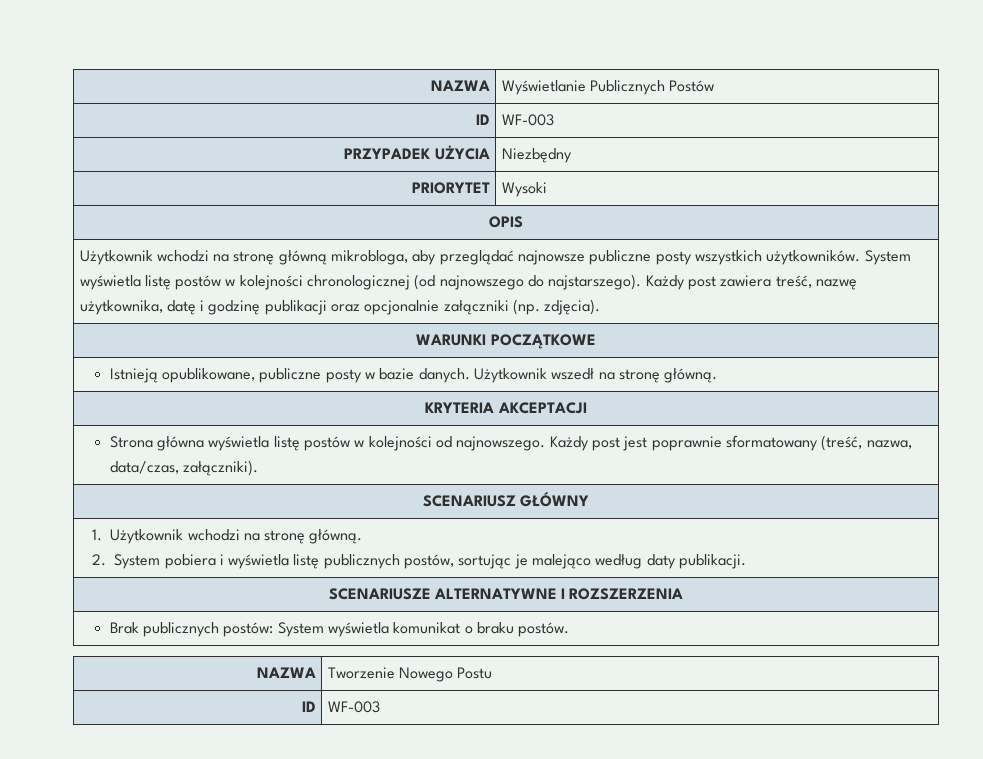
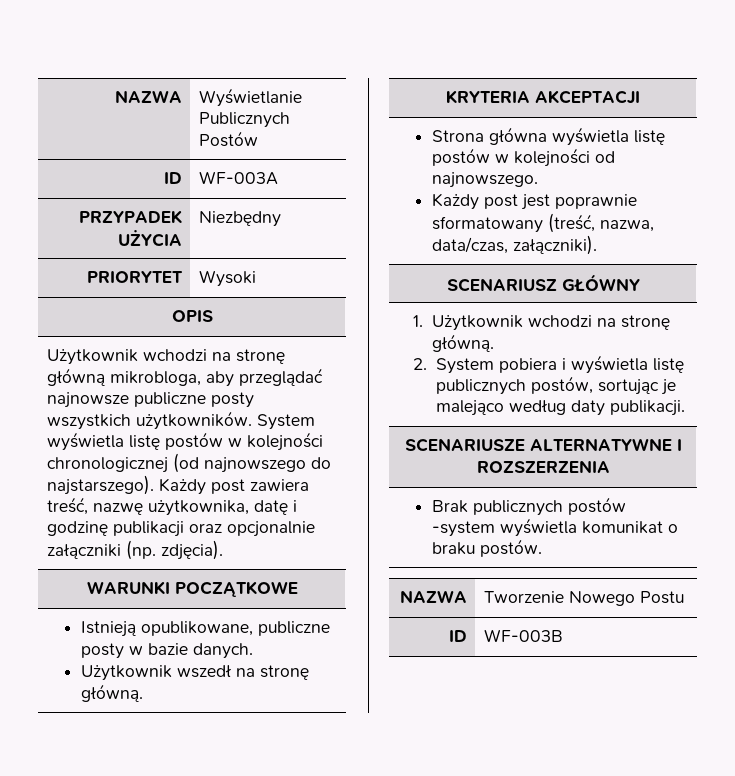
  NAZWA | Wyświetlanie Publicznych Postów
- ID | WF-003
+ ID | WF-003A
- Istnieją opublikowane, publiczne posty w bazie danych. Użytkownik wszedł na stronę główną.
+ Istnieją opublikowane, publiczne posty w bazie danych.
+ Użytkownik wszedł na stronę główną.
- Strona główna wyświetla listę postów w kolejności od najnowszego. Każdy post jest poprawnie sformatowany (treść, nazwa, data/czas, załączniki).
+ Strona główna wyświetla listę postów w kolejności od najnowszego.
+ Każdy post jest poprawnie sformatowany (treść, nazwa, data/czas, załączniki).
- Brak publicznych postów: System wyświetla komunikat o braku postów.
+ Brak publicznych postów -system wyświetla komunikat o braku postów.
  NAZWA | Tworzenie Nowego Postu
- ID | WF-003
+ ID | WF-003B

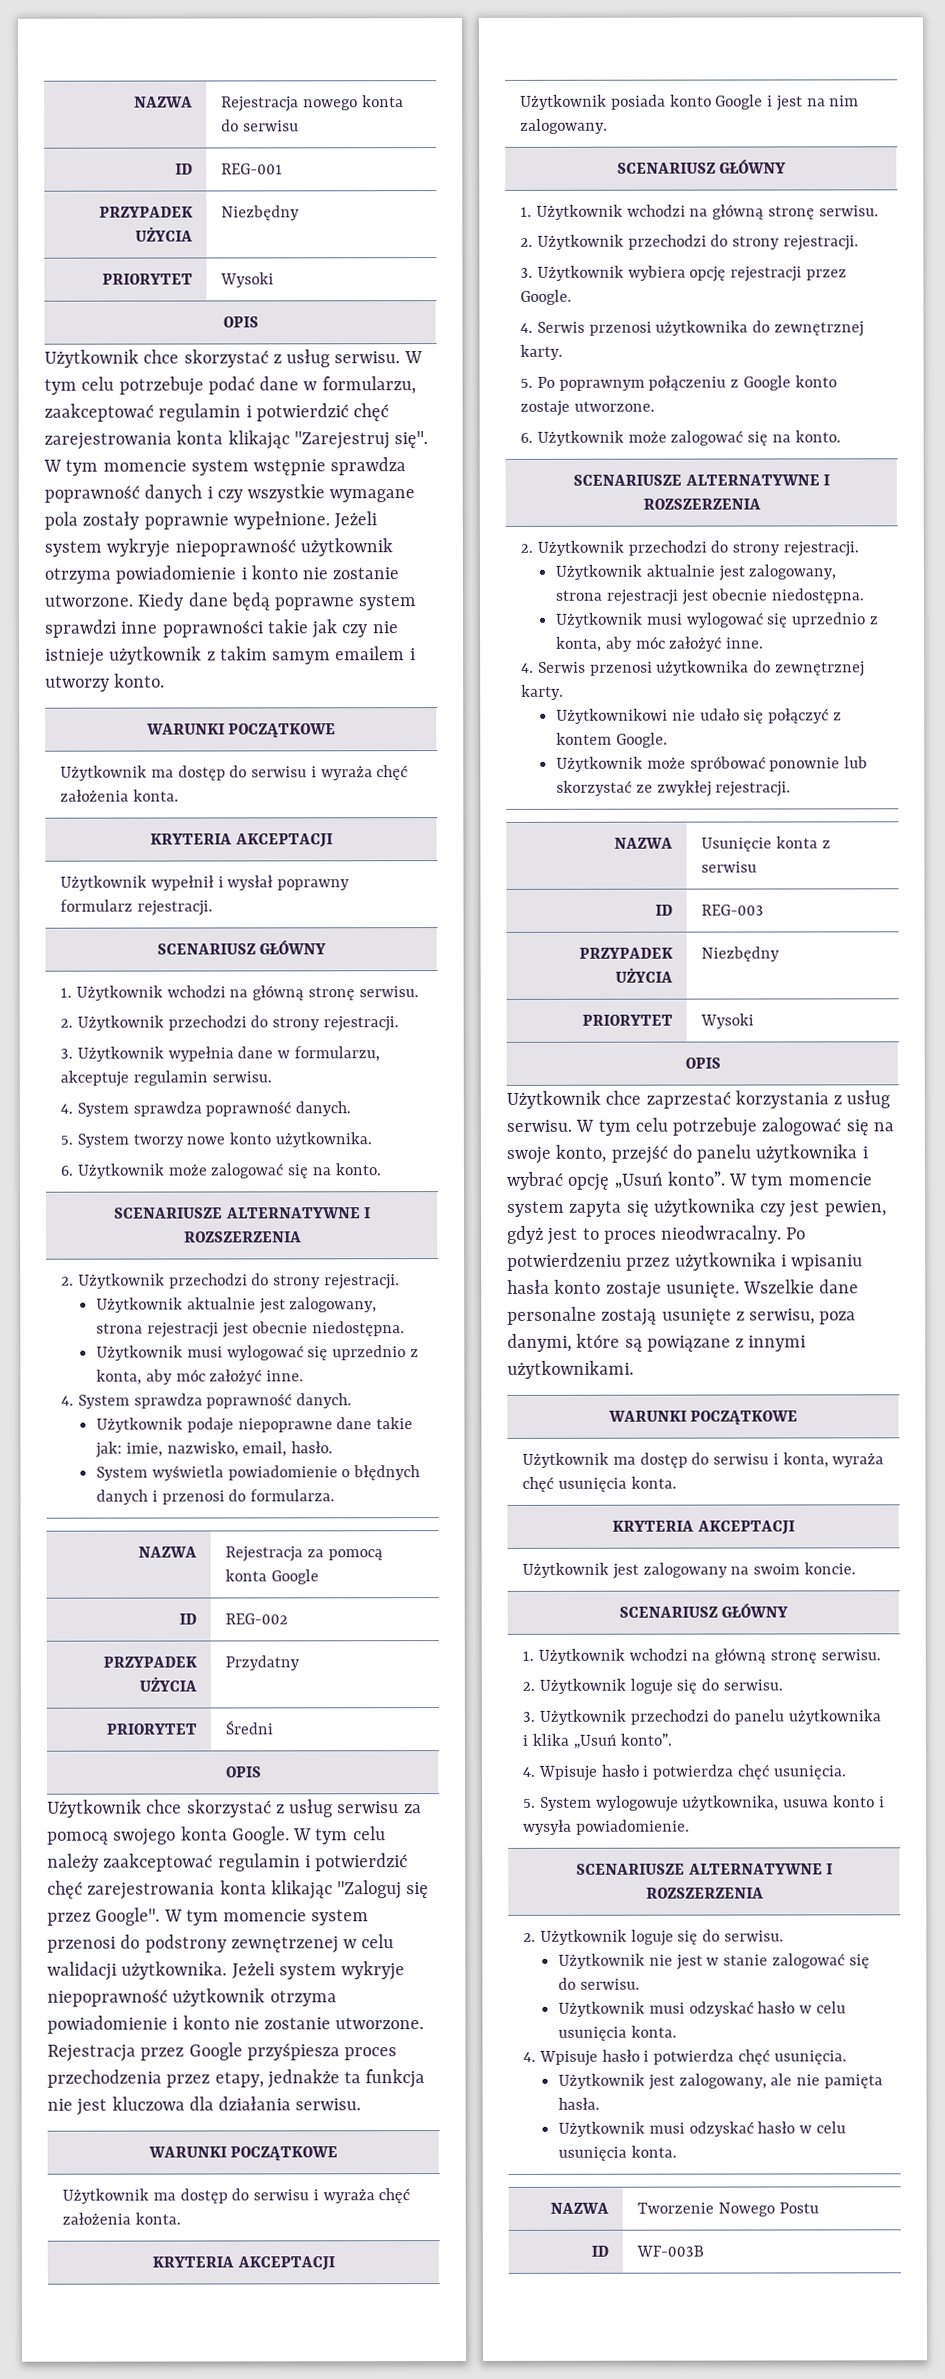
- NAZWA | Wyświetlanie Publicznych Postów
- ID | WF-003A
+ NAZWA | Rejestracja nowego konta do serwisu
+ ID | REG-001
  PRZYPADEK UŻYCIA | Niezbędny
  PRIORYTET | Wysoki
  OPIS
- Użytkownik wchodzi na stronę główną mikrobloga, aby przeglądać najnowsze publiczne posty wszystkich użytkowników. System wyświetla listę postów w kolejności chronologicznej (od najnowszego do najstarszego). Każdy post zawiera treść, nazwę użytkownika, datę i godzinę publikacji oraz opcjonalnie załączniki (np. zdjęcia).
+ Użytkownik chce skorzystać z usług serwisu. W tym celu potrzebuje podać dane w formularzu, zaakceptować regulamin i potwierdzić chęć zarejestrowania konta klikając "Zarejestruj się". W tym momencie system wstępnie sprawdza poprawność danych i czy wszystkie wymagane pola zostały poprawnie wypełnione. Jeżeli system wykryje niepoprawność użytkownik otrzyma powiadomienie i konto nie zostanie utworzone. Kiedy dane będą poprawne system sprawdzi inne poprawności takie jak czy nie istnieje użytkownik z takim samym emailem i utworzy konto.
  WARUNKI POCZĄTKOWE
- Istnieją opublikowane, publiczne posty w bazie danych.
- Użytkownik wszedł na stronę główną.
+ Użytkownik ma dostęp do serwisu i wyraża chęć założenia konta.
  KRYTERIA AKCEPTACJI
- Strona główna wyświetla listę postów w kolejności od najnowszego.
- Każdy post jest poprawnie sformatowany (treść, nazwa, data/czas, załączniki).
+ Użytkownik wypełnił i wysłał poprawny formularz rejestracji.
  SCENARIUSZ GŁÓWNY
- 1. Użytkownik wchodzi na stronę główną.
- 2. System pobiera i wyświetla listę publicznych postów, sortując je malejąco według daty publikacji.
+ 1. Użytkownik wchodzi na główną stronę serwisu.
+ 2. Użytkownik przechodzi do strony rejestracji.
+ 3. Użytkownik wypełnia dane w formularzu, akceptuje regulamin serwisu.
+ 4. System sprawdza poprawność danych.
+ 5. System tworzy nowe konto użytkownika.
+ 6. Użytkownik może zalogować się na konto.
  SCENARIUSZE ALTERNATYWNE I ROZSZERZENIA
- Brak publicznych postów -system wyświetla komunikat o braku postów.
+ 2. Użytkownik przechodzi do strony rejestracji.
+ Użytkownik aktualnie jest zalogowany, strona rejestracji jest obecnie niedostępna.
+ Użytkownik musi wylogować się uprzednio z konta, aby móc założyć inne.
+ 4. System sprawdza poprawność danych.
+ Użytkownik podaje niepoprawne dane takie jak: imie, nazwisko, email, hasło.
+ System wyświetla powiadomienie o błędnych danych i przenosi do formularza.
+ NAZWA | Rejestracja za pomocą konta Google
+ ID | REG-002
+ PRZYPADEK UŻYCIA | Przydatny
+ PRIORYTET | Średni
+ OPIS
+ Użytkownik chce skorzystać z usług serwisu za pomocą swojego konta Google. W tym celu należy zaakceptować regulamin i potwierdzić chęć zarejestrowania konta klikając "Zaloguj się przez Google". W tym momencie system przenosi do podstrony zewnętrzenej w celu walidacji użytkownika. Jeżeli system wykryje niepoprawność użytkownik otrzyma powiadomienie i konto nie zostanie utworzone. Rejestracja przez Google przyśpiesza proces przechodzenia przez etapy, jednakże ta funkcja nie jest kluczowa dla działania serwisu.
+ WARUNKI POCZĄTKOWE
+ Użytkownik ma dostęp do serwisu i wyraża chęć założenia konta.
+ KRYTERIA AKCEPTACJI
+ Użytkownik posiada konto Google i jest na nim zalogowany.
+ SCENARIUSZ GŁÓWNY
+ 1. Użytkownik wchodzi na główną stronę serwisu.
+ 2. Użytkownik przechodzi do strony rejestracji.
+ 3. Użytkownik wybiera opcję rejestracji przez Google.
+ 4. Serwis przenosi użytkownika do zewnętrznej karty.
+ 5. Po poprawnym połączeniu z Google konto zostaje utworzone.
+ 6. Użytkownik może zalogować się na konto.
+ SCENARIUSZE ALTERNATYWNE I ROZSZERZENIA
+ 2. Użytkownik przechodzi do strony rejestracji.
+ Użytkownik aktualnie jest zalogowany, strona rejestracji jest obecnie niedostępna.
+ Użytkownik musi wylogować się uprzednio z konta, aby móc założyć inne.
+ 4. Serwis przenosi użytkownika do zewnętrznej karty.
+ Użytkownikowi nie udało się połączyć z kontem Google.
+ Użytkownik może spróbować ponownie lub skorzystać ze zwykłej rejestracji.
+ NAZWA | Usunięcie konta z serwisu
+ ID | REG-003
+ PRZYPADEK UŻYCIA | Niezbędny
+ PRIORYTET | Wysoki
+ OPIS
+ Użytkownik chce zaprzestać korzystania z usług serwisu. W tym celu potrzebuje zalogować się na swoje konto, przejść do panelu użytkownika i wybrać opcję „Usuń konto”. W tym momencie system zapyta się użytkownika czy jest pewien, gdyż jest to proces nieodwracalny. Po potwierdzeniu przez użytkownika i wpisaniu hasła konto zostaje usunięte. Wszelkie dane personalne zostają usunięte z serwisu, poza danymi, które są powiązane z innymi użytkownikami.
+ WARUNKI POCZĄTKOWE
+ Użytkownik ma dostęp do serwisu i konta, wyraża chęć usunięcia konta.
+ KRYTERIA AKCEPTACJI
+ Użytkownik jest zalogowany na swoim koncie.
+ SCENARIUSZ GŁÓWNY
+ 1. Użytkownik wchodzi na główną stronę serwisu.
+ 2. Użytkownik loguje się do serwisu.
+ 3. Użytkownik przechodzi do panelu użytkownika i klika „Usuń konto”.
+ 4. Wpisuje hasło i potwierdza chęć usunięcia.
+ 5. System wylogowuje użytkownika, usuwa konto i wysyła powiadomienie.
+ SCENARIUSZE ALTERNATYWNE I ROZSZERZENIA
+ 2. Użytkownik loguje się do serwisu.
+ Użytkownik nie jest w stanie zalogować się do serwisu.
+ Użytkownik musi odzyskać hasło w celu usunięcia konta.
+ 4. Wpisuje hasło i potwierdza chęć usunięcia.
+ Użytkownik jest zalogowany, ale nie pamięta hasła.
+ Użytkownik musi odzyskać hasło w celu usunięcia konta.

